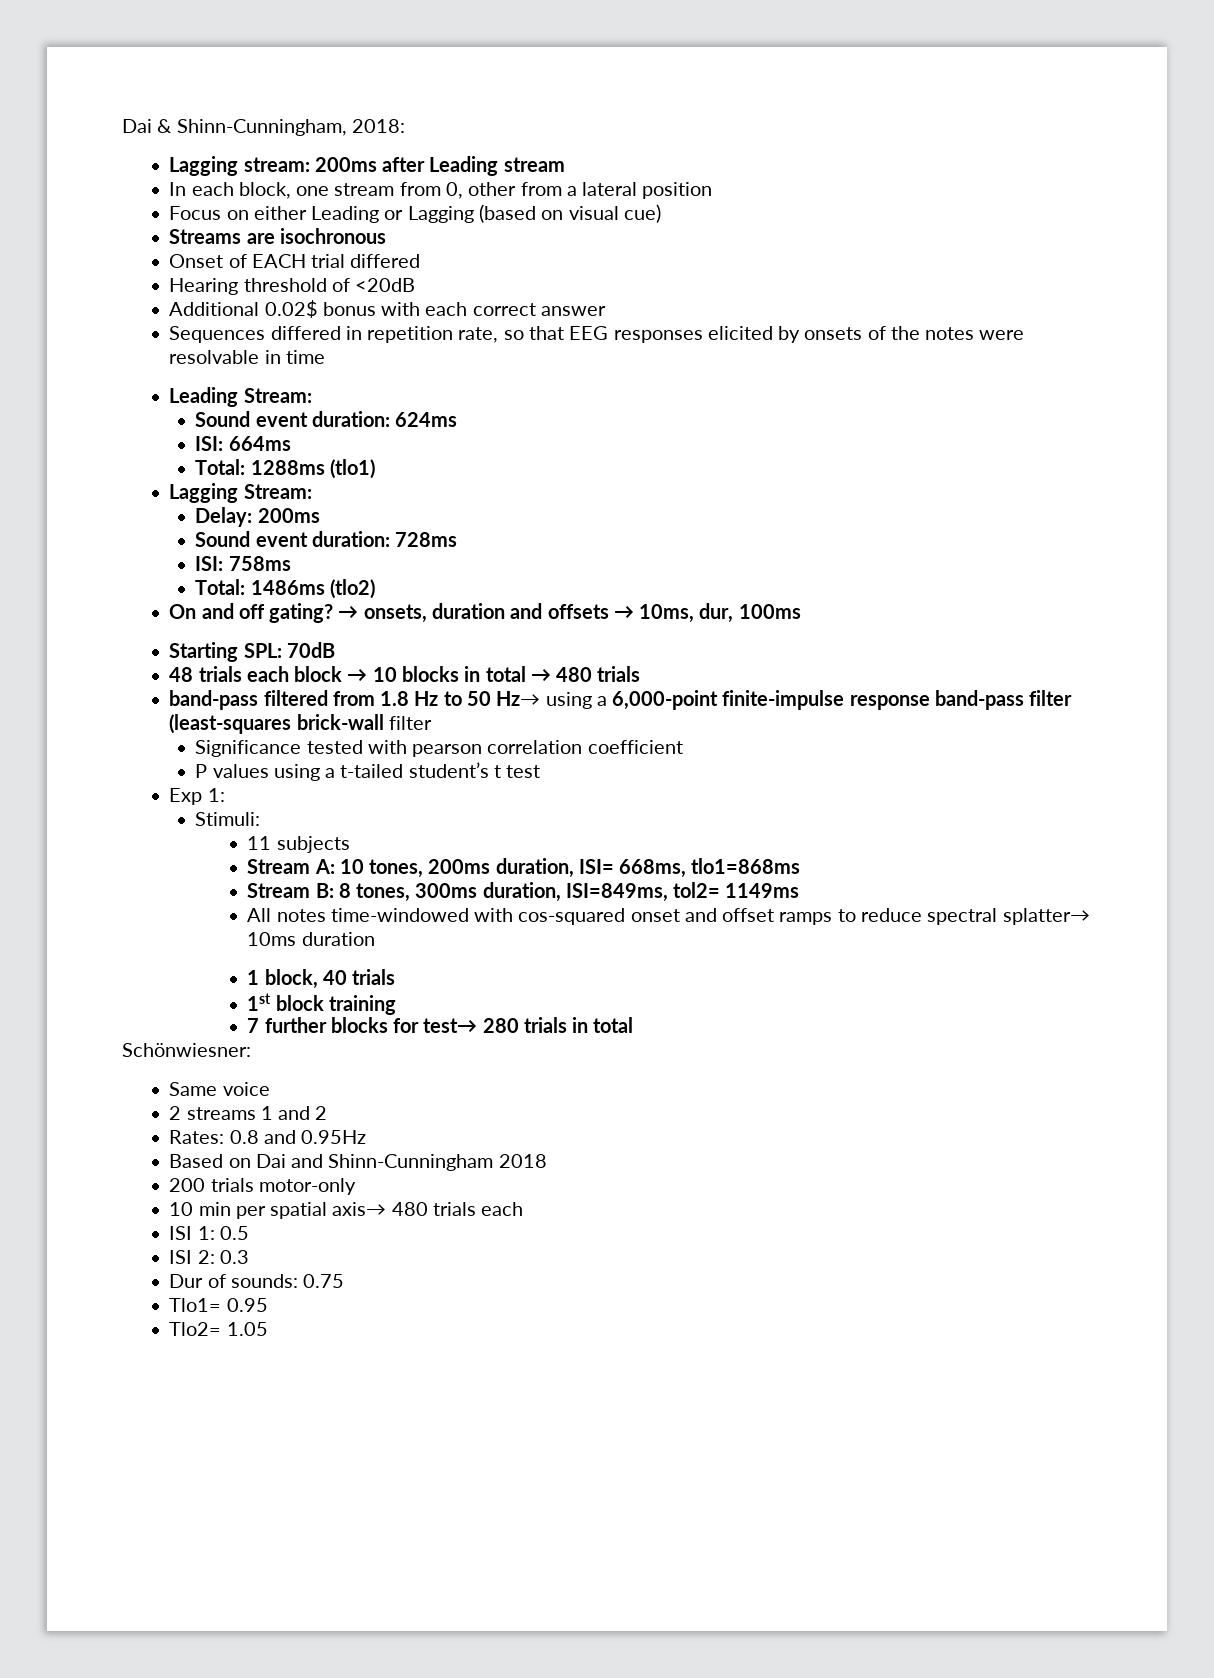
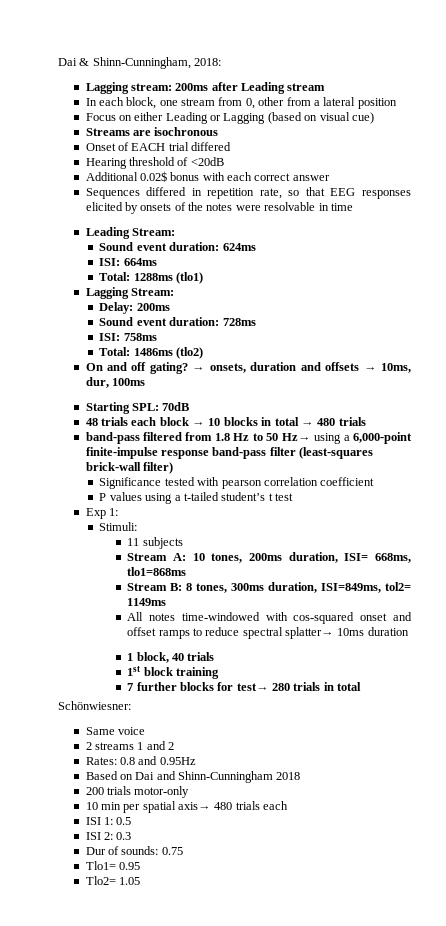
- band-pass filtered from 1.8 Hz to 50 Hz→ using a 6,000-point finite-impulse response band-pass filter (least-squares brick-wall filter
+ band-pass filtered from 1.8 Hz to 50 Hz→ using a 6,000-point finite-impulse response band-pass filter (least-squares brick-wall filter)

